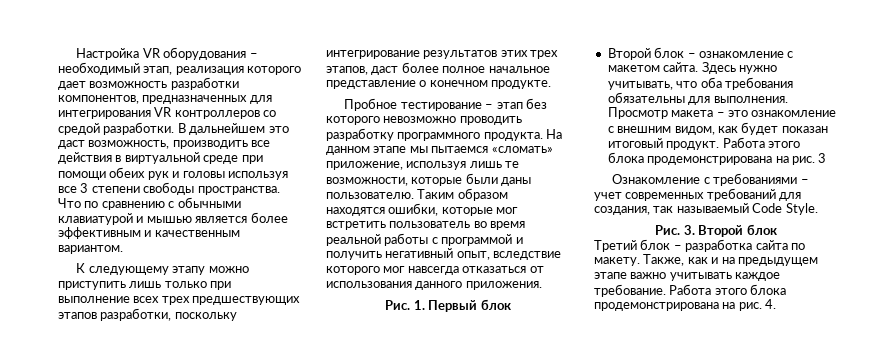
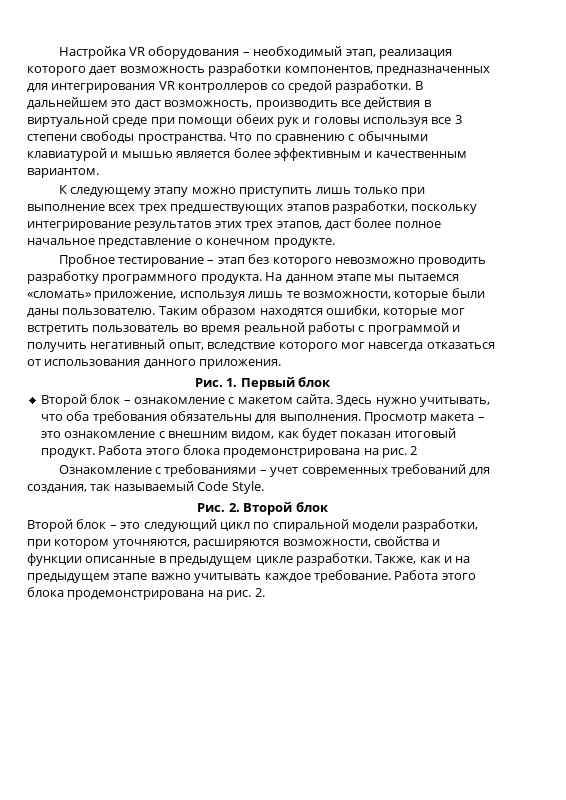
- Работа этого блока продемонстрирована на рис. 3
+ Работа этого блока продемонстрирована на рис. 2
- Рис. 3. Второй блок
+ Рис. 2. Второй блок
- Третий блок – разработка сайта по макету.
+ Второй блок – это следующий цикл по спиральной модели разработки, при котором уточняются, расширяются возможности, свойства и функции описанные в предыдущем цикле разработки.
- Работа этого блока продемонстрирована на рис. 4.
+ Работа этого блока продемонстрирована на рис. 2.

